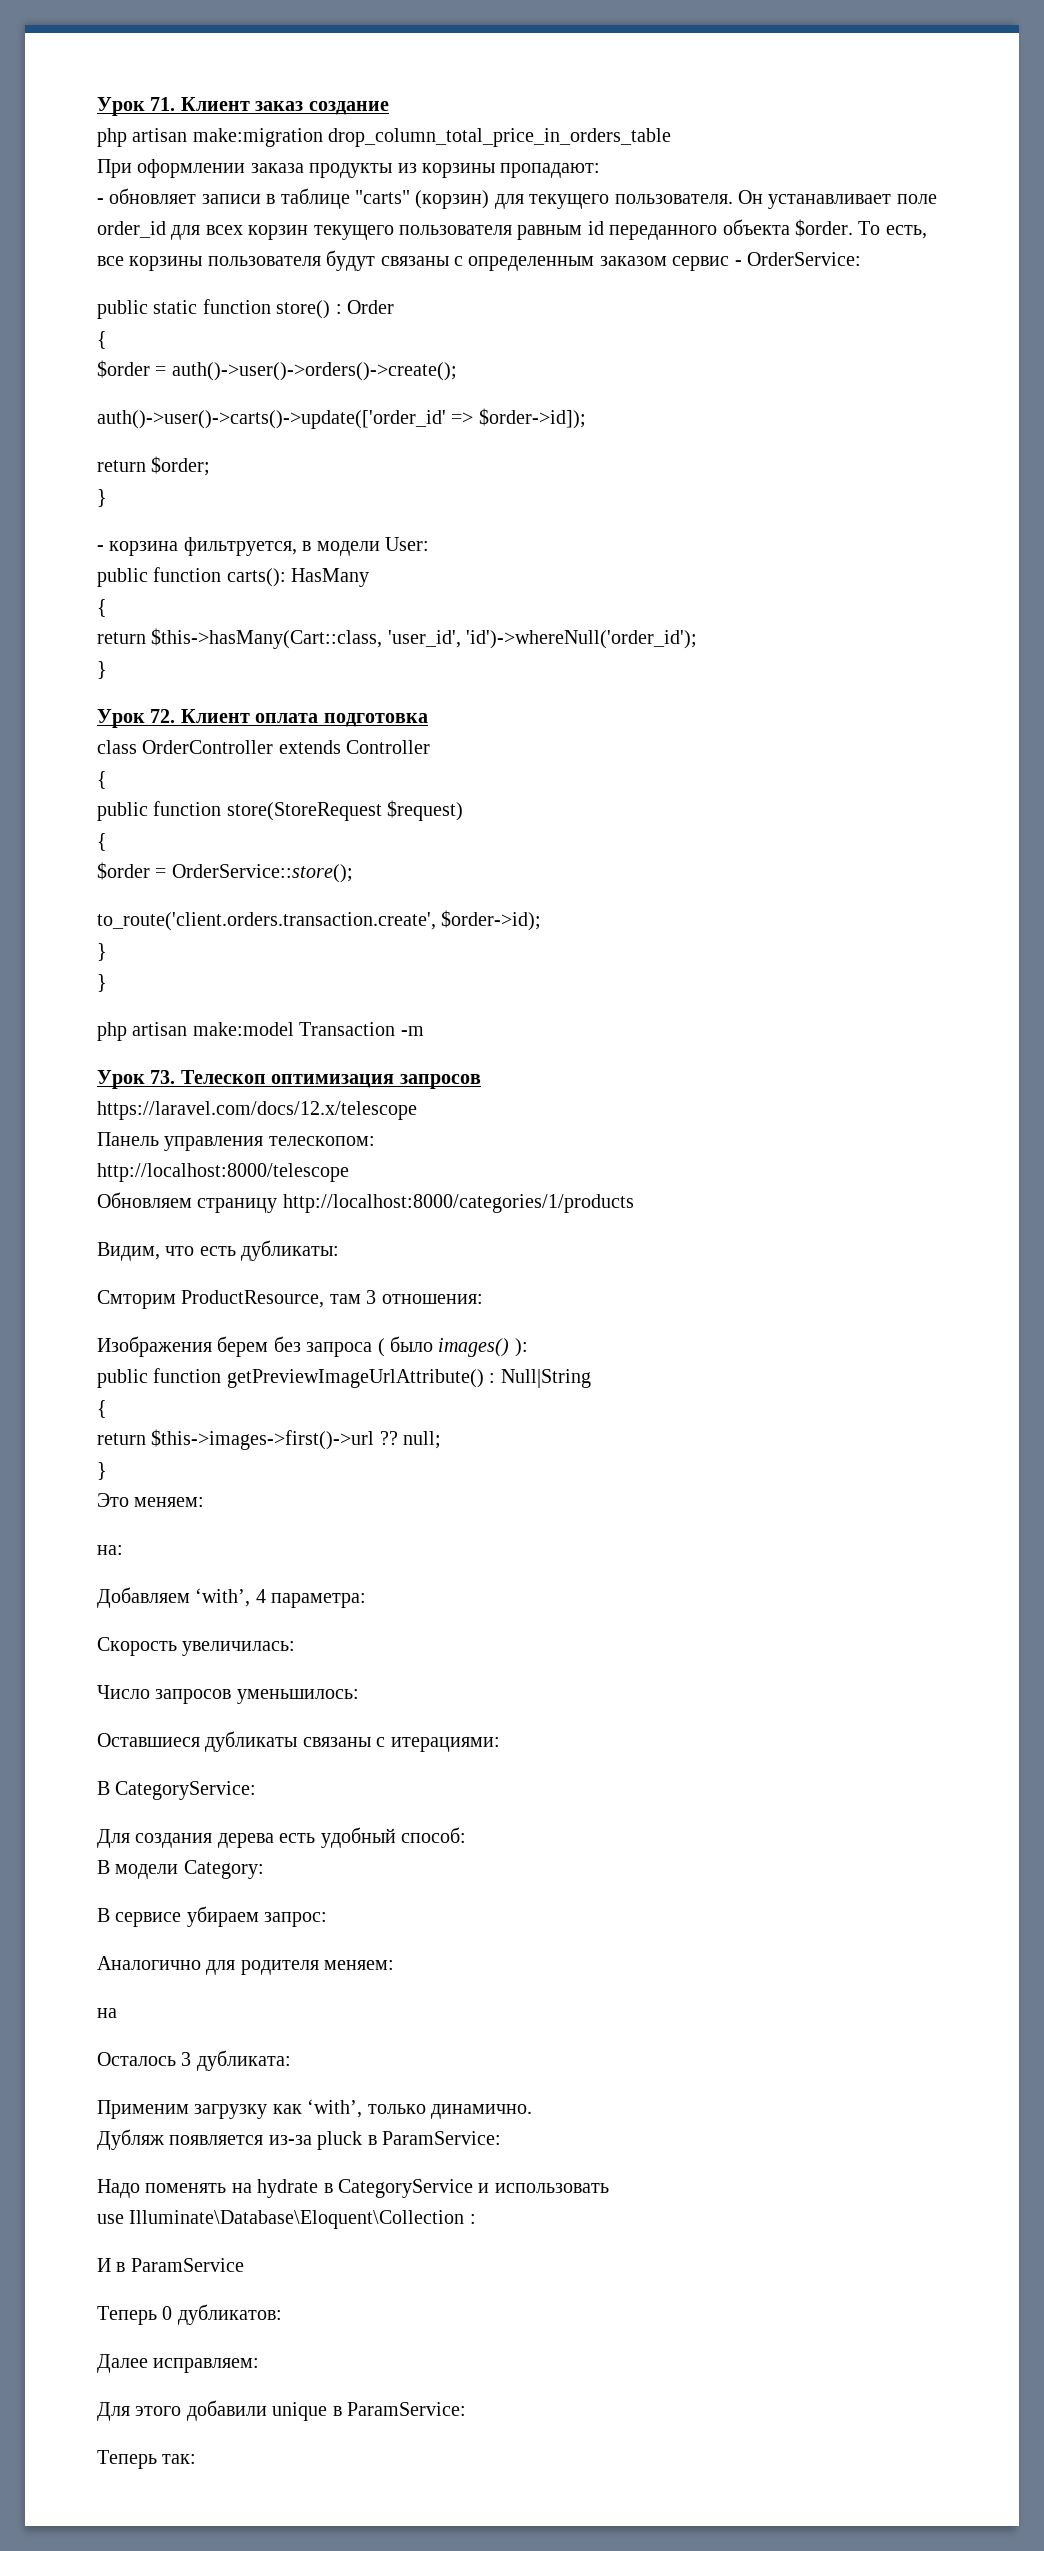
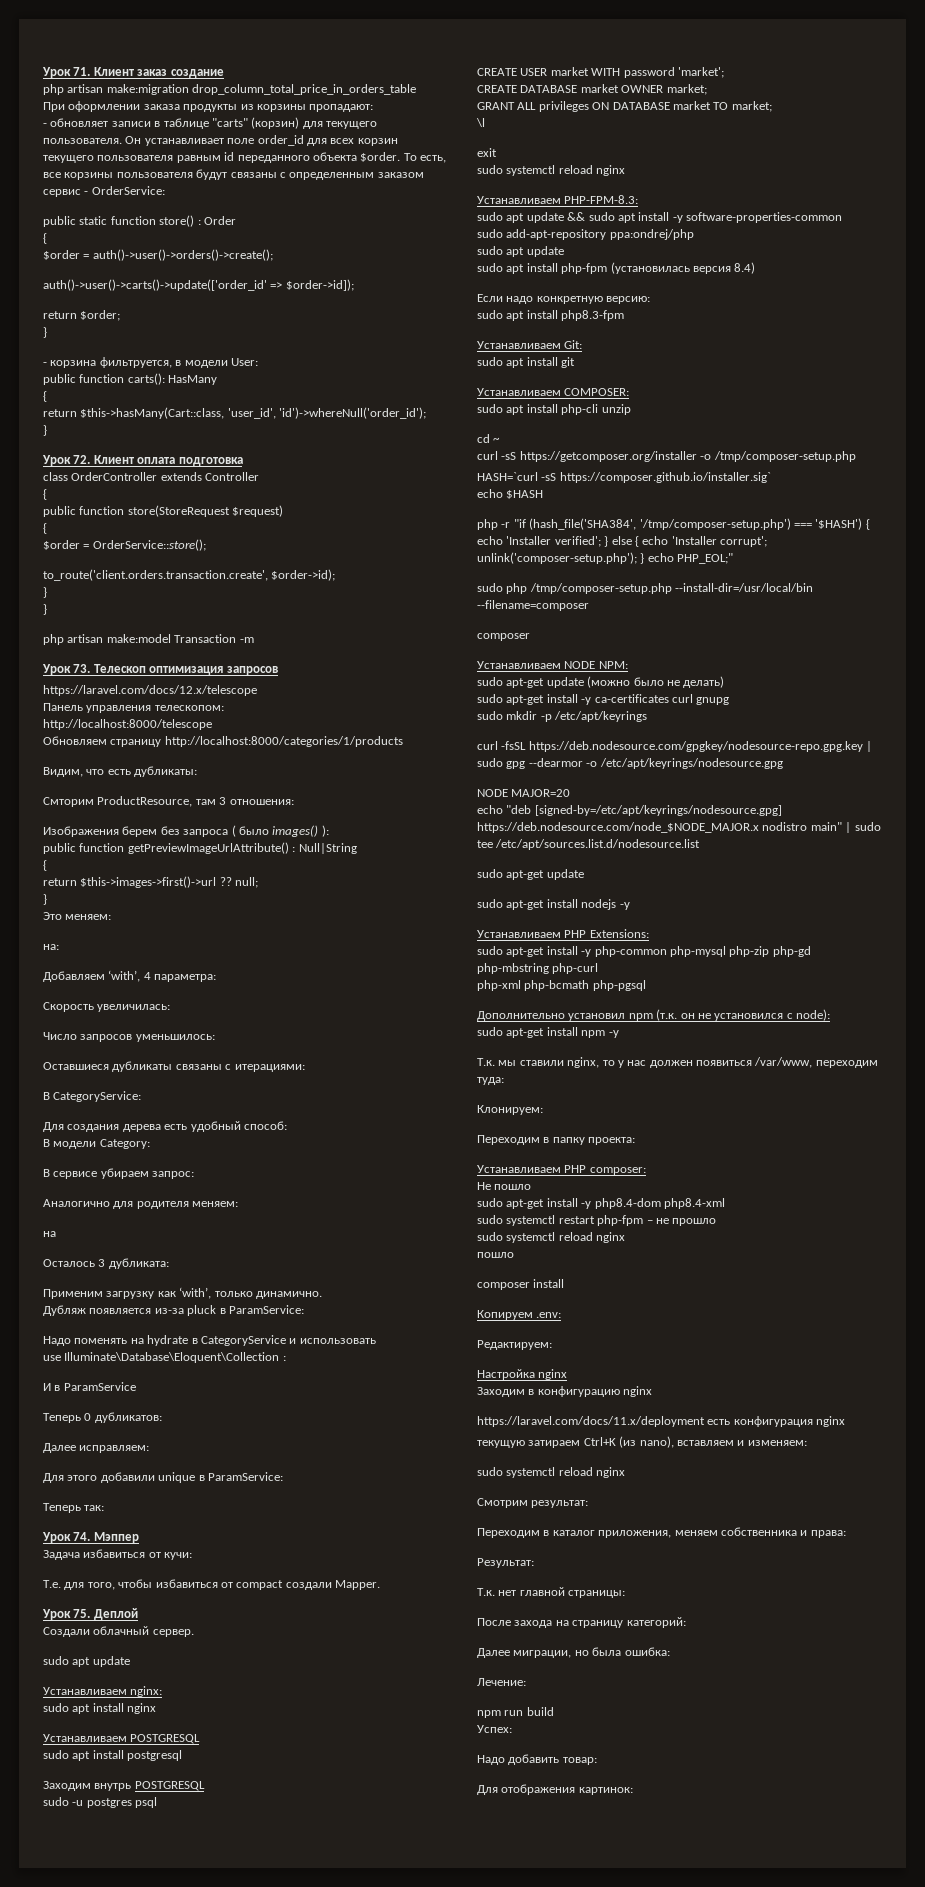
+ Урок 74. Мэппер
+ Задача избавиться от кучи:
+ Т.е. для того, чтобы избавиться от compact создали Mapper.
+ Урок 75. Деплой
+ Создали облачный сервер.
+ sudo apt update
+ Устанавливаем nginx:
+ sudo apt install nginx
+ Устанавливаем POSTGRESQL
+ sudo apt install postgresql
+ Заходим внутрь POSTGRESQL
+ sudo -u postgres psql
+ CREATE USER market WITH password 'market';
+ CREATE DATABASE market OWNER market;
+ GRANT ALL privileges ON DATABASE market TO market;
+ \l
+ exit
+ sudo systemctl reload nginx
+ Устанавливаем PHP-FPM-8.3:
+ sudo apt update && sudo apt install -y software-properties-common
+ sudo add-apt-repository ppa:ondrej/php
+ sudo apt update
+ sudo apt install php-fpm (установилась версия 8.4)
+ Если надо конкретную версию:
+ sudo apt install php8.3-fpm
+ Устанавливаем Git:
+ sudo apt install git
+ Устанавливаем COMPOSER:
+ sudo apt install php-cli unzip
+ cd ~
+ curl -sS https://getcomposer.org/installer -o /tmp/composer-setup.php
+ HASH=`curl -sS https://composer.github.io/installer.sig`
+ echo $HASH
+ php -r "if (hash_file('SHA384', '/tmp/composer-setup.php') === '$HASH') { echo 'Installer verified'; } else { echo 'Installer corrupt'; unlink('composer-setup.php'); } echo PHP_EOL;"
+ sudo php /tmp/composer-setup.php --install-dir=/usr/local/bin --filename=composer
+ composer
+ Устанавливаем NODE NPM:
+ sudo apt-get update (можно было не делать)
+ sudo apt-get install -y ca-certificates curl gnupg
+ sudo mkdir -p /etc/apt/keyrings
+ curl -fsSL https://deb.nodesource.com/gpgkey/nodesource-repo.gpg.key | sudo gpg --dearmor -o /etc/apt/keyrings/nodesource.gpg
+ NODE MAJOR=20
+ echo "deb [signed-by=/etc/apt/keyrings/nodesource.gpg] https://deb.nodesource.com/node_$NODE_MAJOR.x nodistro main" | sudo tee /etc/apt/sources.list.d/nodesource.list
+ sudo apt-get update
+ sudo apt-get install nodejs -y
+ Устанавливаем PHP Extensions:
+ sudo apt-get install -y php-common php-mysql php-zip php-gd php-mbstring php-curl
+ php-xml php-bcmath php-pgsql
+ Дополнительно установил npm (т.к. он не установился с node):
+ sudo apt-get install npm -y
+ Т.к. мы ставили nginx, то у нас должен появиться /var/www, переходим туда:
+ Клонируем:
+ Переходим в папку проекта:
+ Устанавливаем PHP composer:
+ Не пошло
+ sudo apt-get install -y php8.4-dom php8.4-xml
+ sudo systemctl restart php-fpm – не прошло
+ sudo systemctl reload nginx
+ пошло
+ composer install
+ Копируем .env:
+ Редактируем:
+ Настройка nginx
+ Заходим в конфигурацию nginx
+ https://laravel.com/docs/11.x/deployment есть конфигурация nginx
+ текущую затираем Ctrl+K (из nano), вставляем и изменяем:
+ sudo systemctl reload nginx
+ Смотрим результат:
+ Переходим в каталог приложения, меняем собственника и права:
+ Результат:
+ Т.к. нет главной страницы:
+ После захода на страницу категорий:
+ Далее миграции, но была ошибка:
+ Лечение:
+ npm run build
+ Успех:
+ Надо добавить товар:
+ Для отображения картинок:

